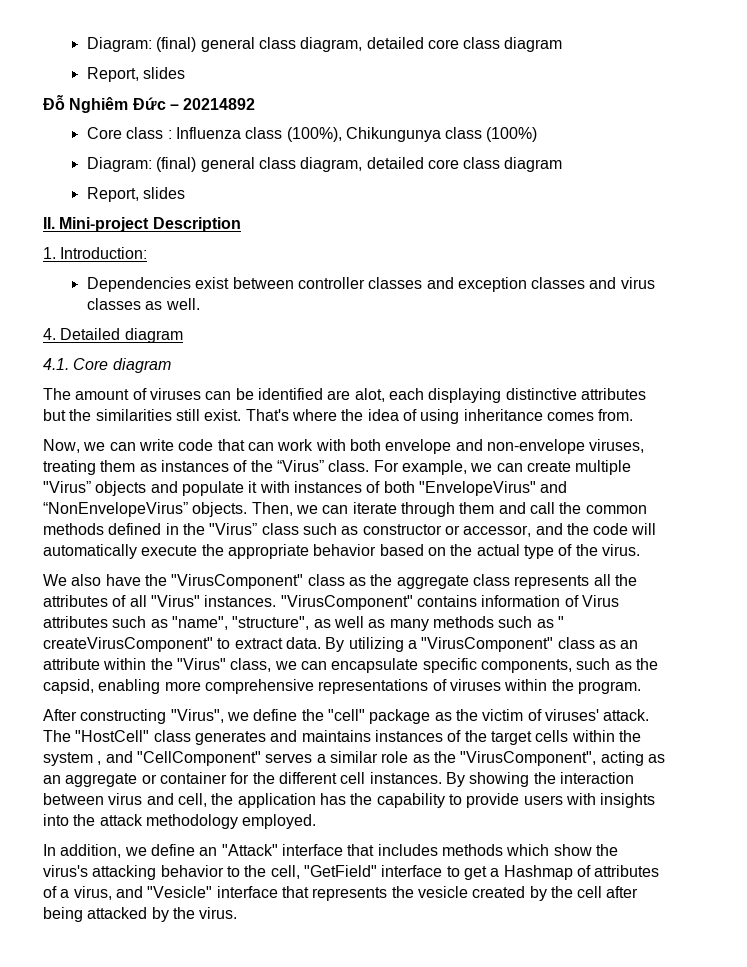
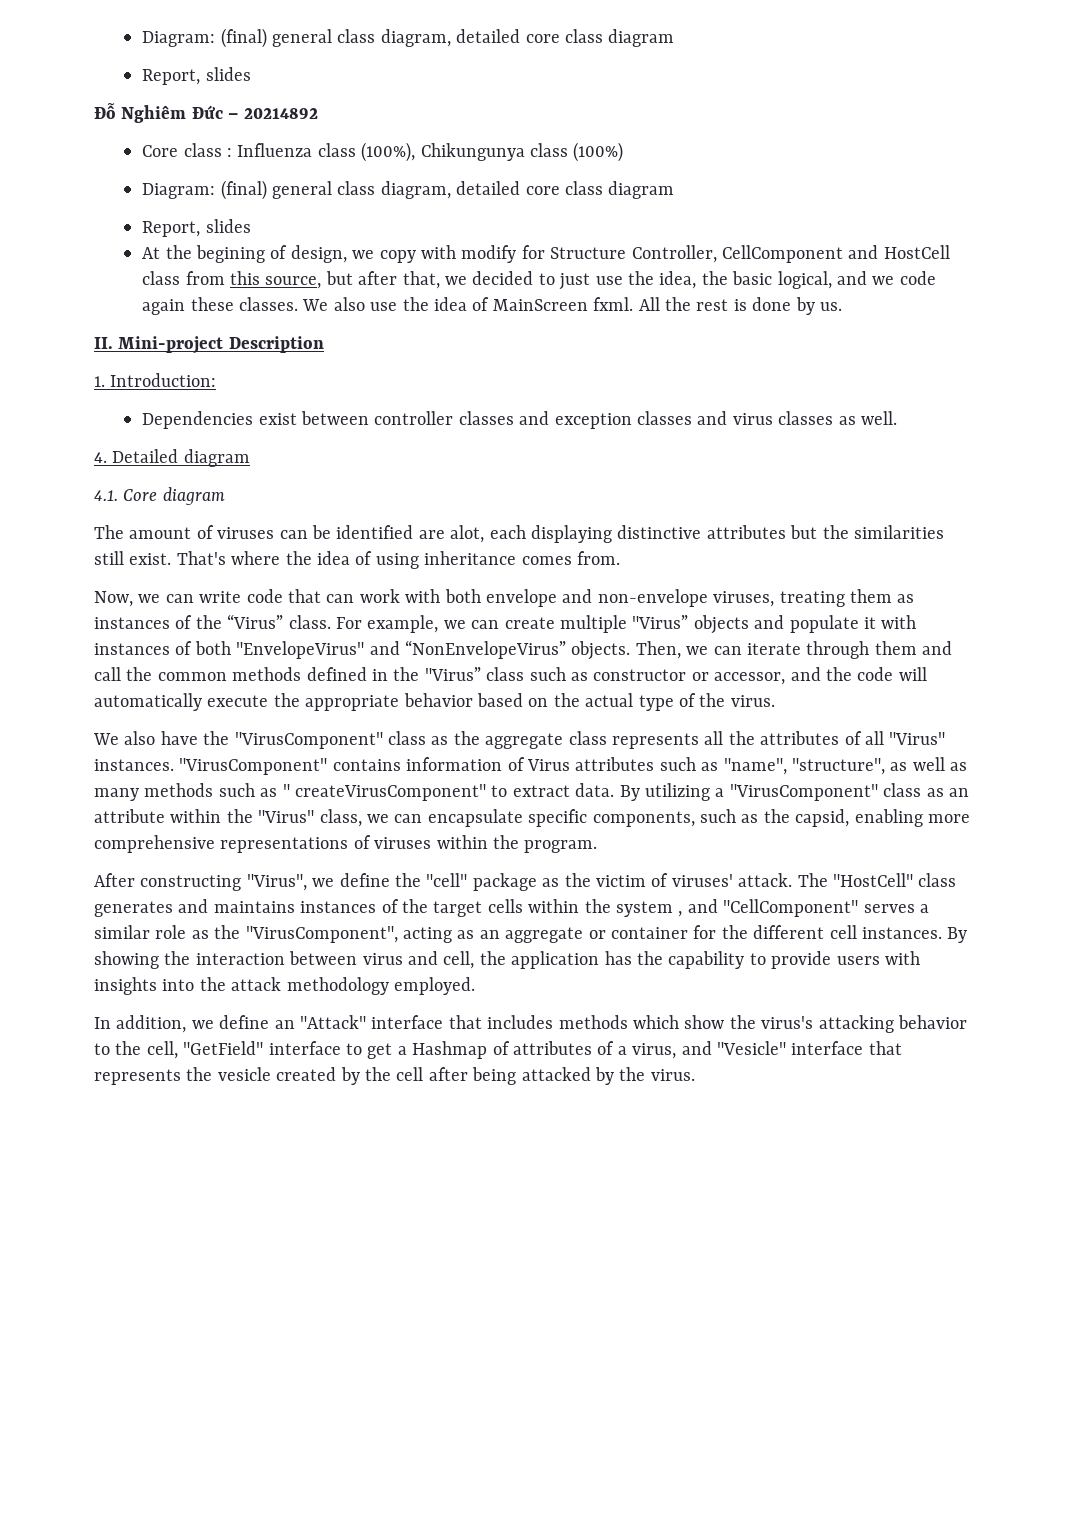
+ At the begining of design, we copy with modify for Structure Controller, CellComponent and HostCell class from this source, but after that, we decided to just use the idea, the basic logical, and we code again these classes. We also use the idea of MainScreen fxml. All the rest is done by us.

